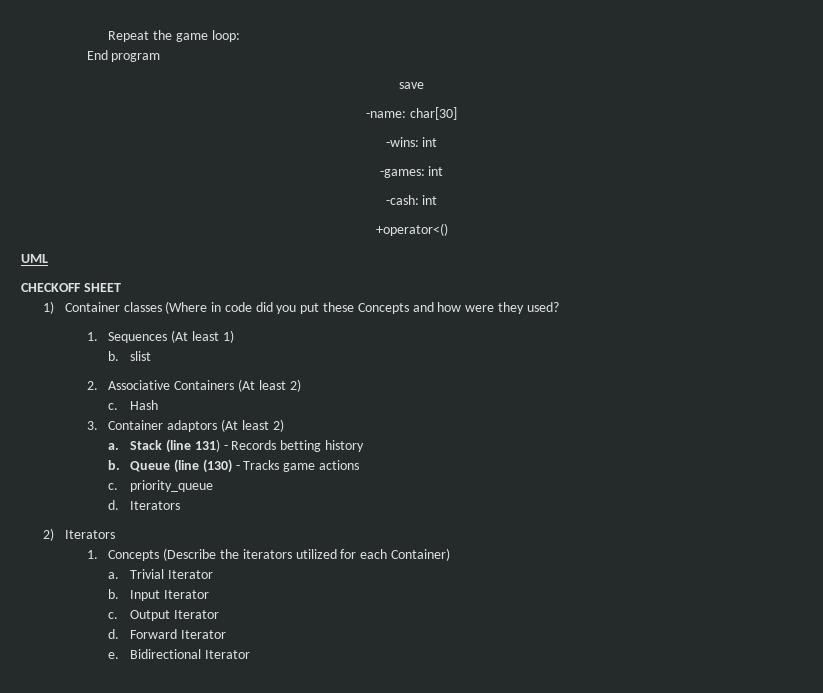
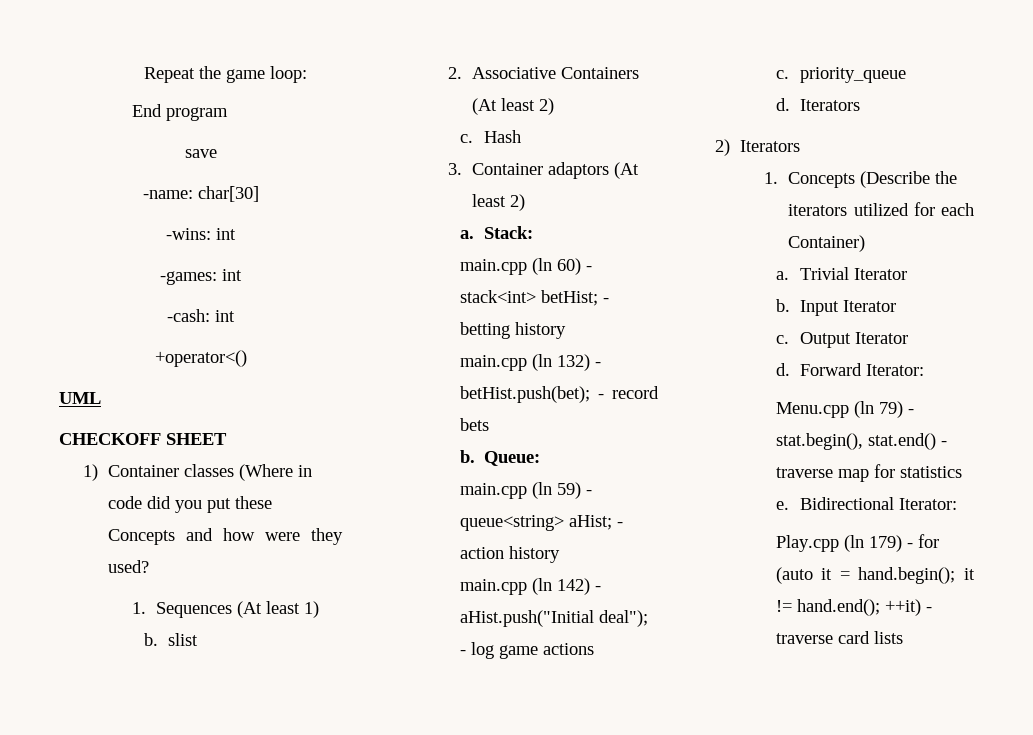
- Stack (line 131) - Records betting history
- b. Queue (line (130) - Tracks game actions
+ Stack:
+ main.cpp (ln 60) - stack<int> betHist; - betting history
+ main.cpp (ln 132) - betHist.push(bet); - record bets
+ b. Queue:
+ main.cpp (ln 59) - queue<string> aHist; - action history
+ main.cpp (ln 142) - aHist.push("Initial deal"); - log game actions
- Forward Iterator
- e. Bidirectional Iterator
+ Forward Iterator:
+ Menu.cpp (ln 79) - stat.begin(), stat.end() - traverse map for statistics
+ e. Bidirectional Iterator:
+ Play.cpp (ln 179) - for (auto it = hand.begin(); it != hand.end(); ++it) - traverse card lists

